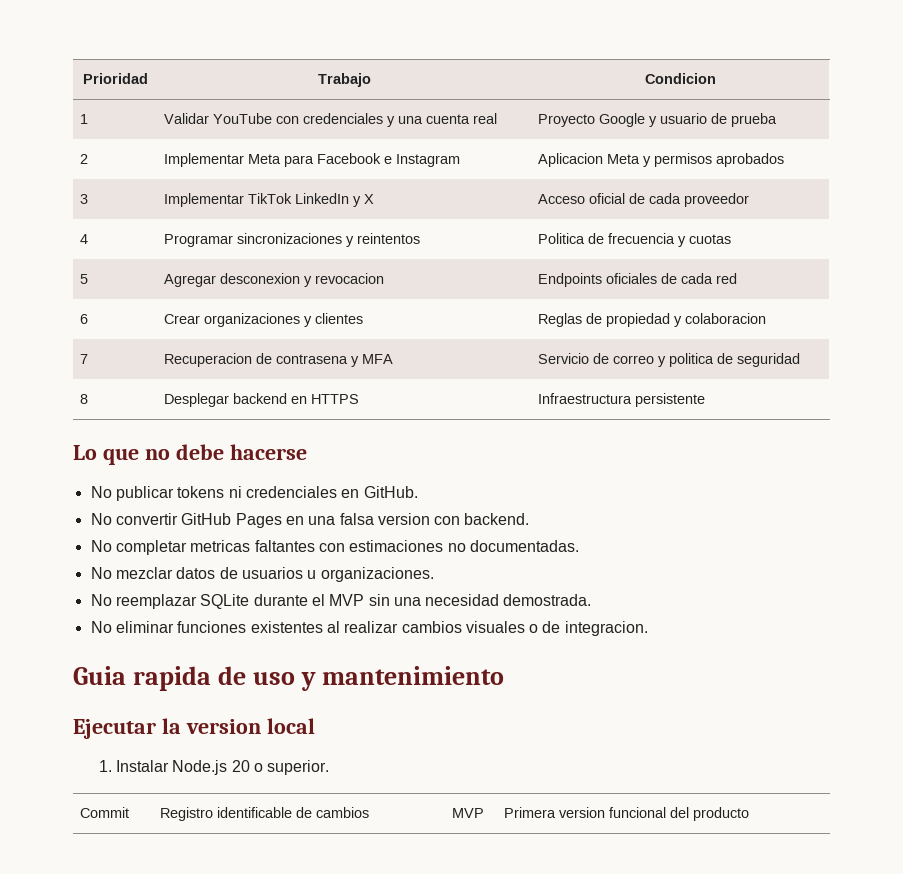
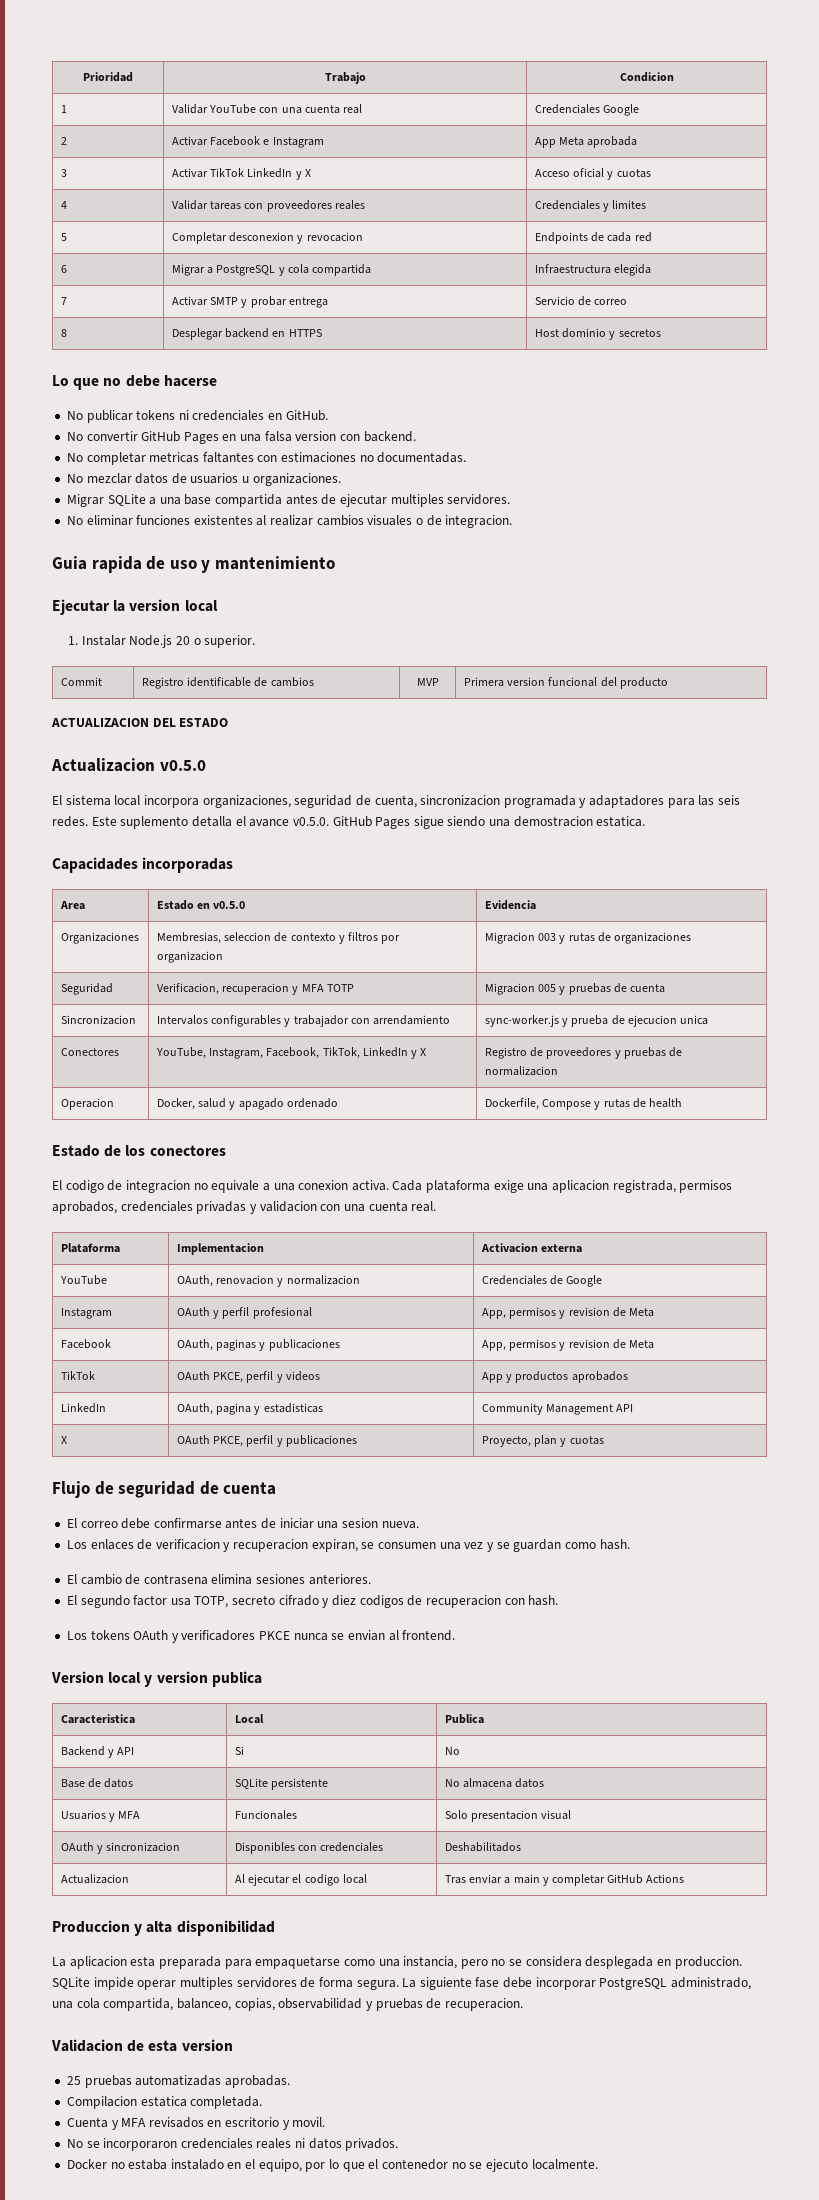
- 1 | Validar YouTube con credenciales y una cuenta real | Proyecto Google y usuario de prueba
- 2 | Implementar Meta para Facebook e Instagram | Aplicacion Meta y permisos aprobados
+ 1 | Validar YouTube con una cuenta real | Credenciales Google
+ 2 | Activar Facebook e Instagram | App Meta aprobada
- 3 | Implementar TikTok LinkedIn y X | Acceso oficial de cada proveedor
- 4 | Programar sincronizaciones y reintentos | Politica de frecuencia y cuotas
+ 3 | Activar TikTok LinkedIn y X | Acceso oficial y cuotas
+ 4 | Validar tareas con proveedores reales | Credenciales y limites
- 5 | Agregar desconexion y revocacion | Endpoints oficiales de cada red
+ 5 | Completar desconexion y revocacion | Endpoints de cada red
- 6 | Crear organizaciones y clientes | Reglas de propiedad y colaboracion
- 7 | Recuperacion de contrasena y MFA | Servicio de correo y politica de seguridad
+ 6 | Migrar a PostgreSQL y cola compartida | Infraestructura elegida
+ 7 | Activar SMTP y probar entrega | Servicio de correo
- 8 | Desplegar backend en HTTPS | Infraestructura persistente
+ 8 | Desplegar backend en HTTPS | Host dominio y secretos
- No reemplazar SQLite durante el MVP sin una necesidad demostrada.
+ Migrar SQLite a una base compartida antes de ejecutar multiples servidores.
+ ACTUALIZACION DEL ESTADO
+ Actualizacion v0.5.0
+ El sistema local incorpora organizaciones, seguridad de cuenta, sincronizacion programada y adaptadores para las seis redes. Este suplemento detalla el avance v0.5.0. GitHub Pages sigue siendo una demostracion estatica.
+ Capacidades incorporadas
+ Area | Estado en v0.5.0 | Evidencia
+ Organizaciones | Membresias, seleccion de contexto y filtros por organizacion | Migracion 003 y rutas de organizaciones
+ Seguridad | Verificacion, recuperacion y MFA TOTP | Migracion 005 y pruebas de cuenta
+ Sincronizacion | Intervalos configurables y trabajador con arrendamiento | sync-worker.js y prueba de ejecucion unica
+ Conectores | YouTube, Instagram, Facebook, TikTok, LinkedIn y X | Registro de proveedores y pruebas de normalizacion
+ Operacion | Docker, salud y apagado ordenado | Dockerfile, Compose y rutas de health
+ Estado de los conectores
+ El codigo de integracion no equivale a una conexion activa. Cada plataforma exige una aplicacion registrada, permisos aprobados, credenciales privadas y validacion con una cuenta real.
+ Plataforma | Implementacion | Activacion externa
+ YouTube | OAuth, renovacion y normalizacion | Credenciales de Google
+ Instagram | OAuth y perfil profesional | App, permisos y revision de Meta
+ Facebook | OAuth, paginas y publicaciones | App, permisos y revision de Meta
+ TikTok | OAuth PKCE, perfil y videos | App y productos aprobados
+ LinkedIn | OAuth, pagina y estadisticas | Community Management API
+ X | OAuth PKCE, perfil y publicaciones | Proyecto, plan y cuotas
+ Flujo de seguridad de cuenta
+ El correo debe confirmarse antes de iniciar una sesion nueva.
+ Los enlaces de verificacion y recuperacion expiran, se consumen una vez y se guardan como hash.
+ El cambio de contrasena elimina sesiones anteriores.
+ El segundo factor usa TOTP, secreto cifrado y diez codigos de recuperacion con hash.
+ Los tokens OAuth y verificadores PKCE nunca se envian al frontend.
+ Version local y version publica
+ Caracteristica | Local | Publica
+ Backend y API | Si | No
+ Base de datos | SQLite persistente | No almacena datos
+ Usuarios y MFA | Funcionales | Solo presentacion visual
+ OAuth y sincronizacion | Disponibles con credenciales | Deshabilitados
+ Actualizacion | Al ejecutar el codigo local | Tras enviar a main y completar GitHub Actions
+ Produccion y alta disponibilidad
+ La aplicacion esta preparada para empaquetarse como una instancia, pero no se considera desplegada en produccion. SQLite impide operar multiples servidores de forma segura. La siguiente fase debe incorporar PostgreSQL administrado, una cola compartida, balanceo, copias, observabilidad y pruebas de recuperacion.
+ Validacion de esta version
+ 25 pruebas automatizadas aprobadas.
+ Compilacion estatica completada.
+ Cuenta y MFA revisados en escritorio y movil.
+ No se incorporaron credenciales reales ni datos privados.
+ Docker no estaba instalado en el equipo, por lo que el contenedor no se ejecuto localmente.

